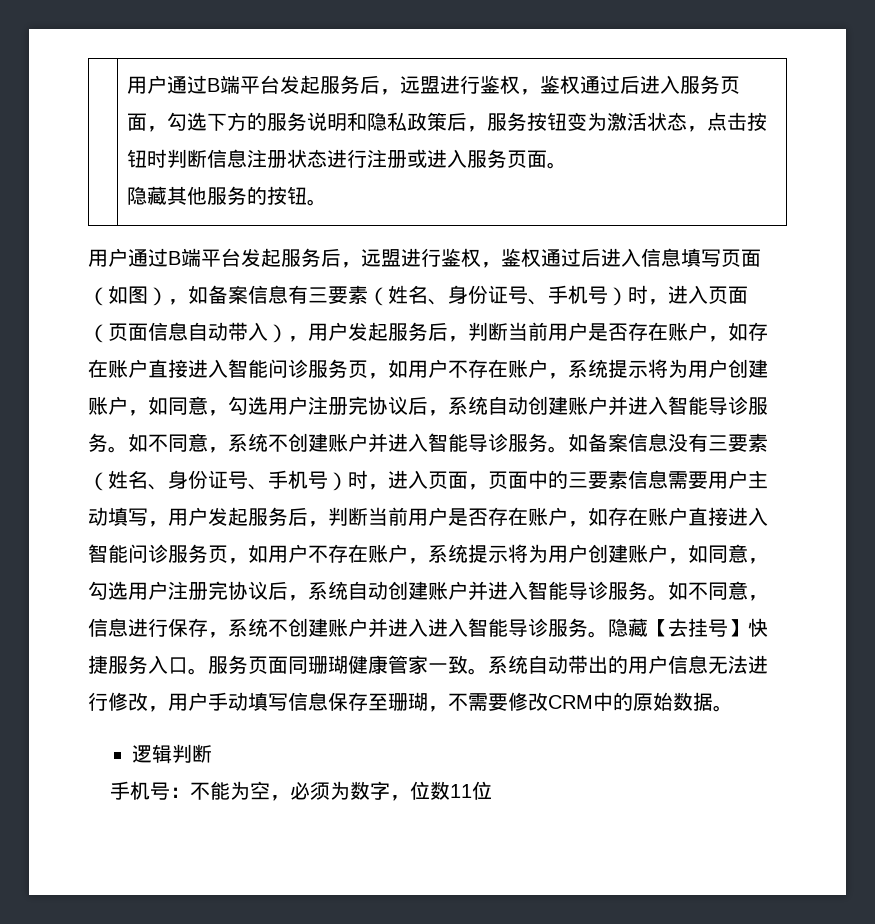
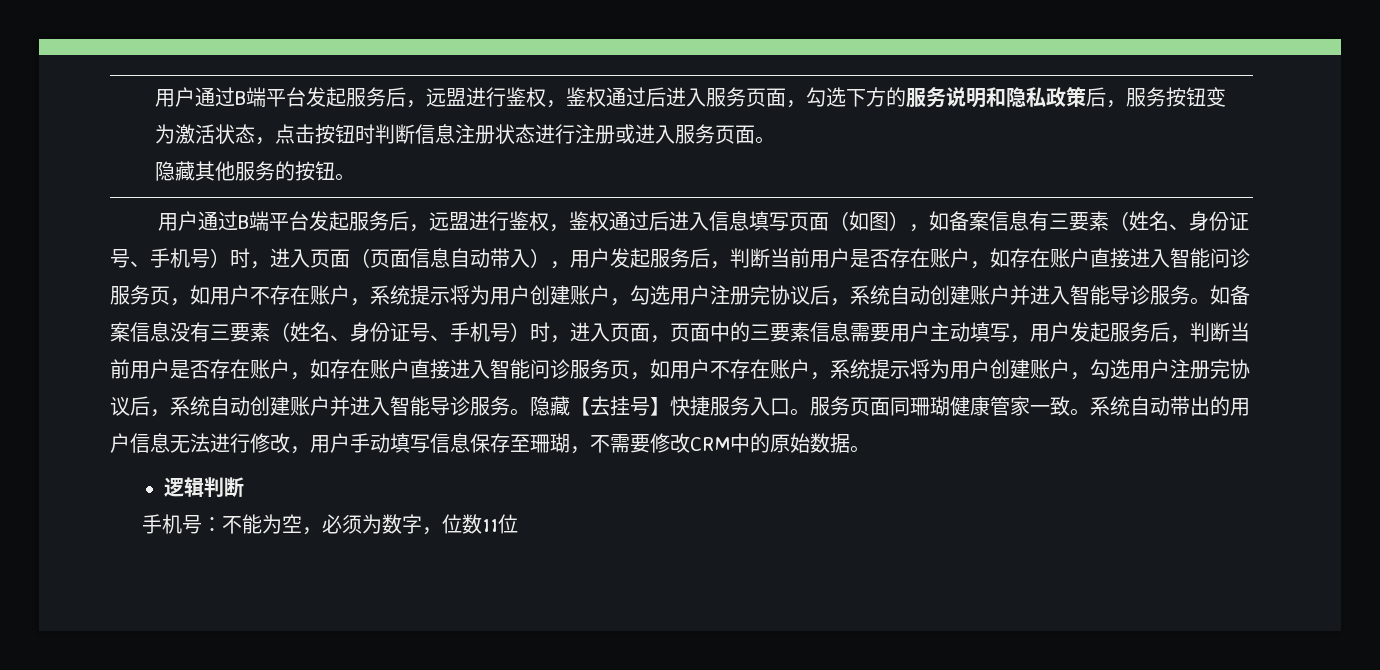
- 用户通过B端平台发起服务后，远盟进行鉴权，鉴权通过后进入信息填写页面（如图），如备案信息有三要素（姓名、身份证号、手机号）时，进入页面（页面信息自动带入），用户发起服务后，判断当前用户是否存在账户，如存在账户直接进入智能问诊服务页，如用户不存在账户，系统提示将为用户创建账户，如同意，勾选用户注册完协议后，系统自动创建账户并进入智能导诊服务。
+ 用户通过B端平台发起服务后，远盟进行鉴权，鉴权通过后进入信息填写页面（如图），如备案信息有三要素（姓名、身份证号、手机号）时，进入页面（页面信息自动带入），用户发起服务后，判断当前用户是否存在账户，如存在账户直接进入智能问诊服务页，如用户不存在账户，系统提示将为用户创建账户，勾选用户注册完协议后，系统自动创建账户并进入智能导诊服务。
- 如不同意，系统不创建账户并进入智能导诊服务。如备案信息没有三要素（姓名、身份证号、手机号）时，进入页面，页面中的三要素信息需要用户主动填写，用户发起服务后，判断当前用户是否存在账户，如存在账户直接进入智能问诊服务页，如用户不存在账户，系统提示将为用户创建账户，如同意，勾选用户注册完协议后，系统自动创建账户并进入智能导诊服务。
+ 如备案信息没有三要素（姓名、身份证号、手机号）时，进入页面，页面中的三要素信息需要用户主动填写，用户发起服务后，判断当前用户是否存在账户，如存在账户直接进入智能问诊服务页，如用户不存在账户，系统提示将为用户创建账户，勾选用户注册完协议后，系统自动创建账户并进入智能导诊服务。
- 如不同意，信息进行保存，系统不创建账户并进入进入智能导诊服务。

